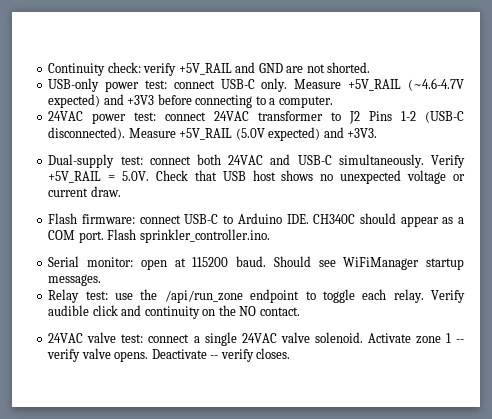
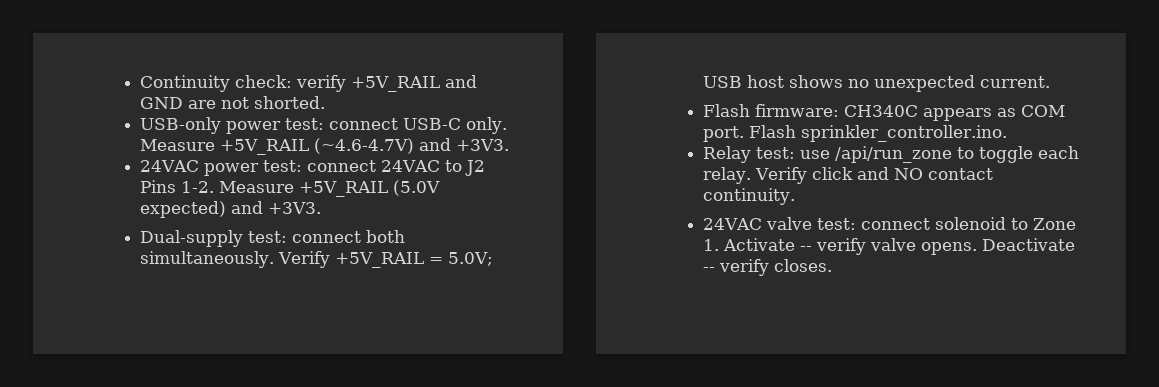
- Measure +5V_RAIL (~4.6-4.7V expected) and +3V3 before connecting to a computer.
+ Measure +5V_RAIL (~4.6-4.7V) and +3V3.
- 24VAC power test: connect 24VAC transformer to J2 Pins 1-2 (USB-C disconnected).
+ 24VAC power test: connect 24VAC to J2 Pins 1-2.
- Dual-supply test: connect both 24VAC and USB-C simultaneously.
+ Dual-supply test: connect both simultaneously.
- Verify +5V_RAIL = 5.0V. Check that USB host shows no unexpected voltage or current draw.
- Flash firmware: connect USB-C to Arduino IDE. CH340C should appear as a COM port. Flash sprinkler_controller.ino.
- Serial monitor: open at 115200 baud. Should see WiFiManager startup messages.
+ Verify +5V_RAIL = 5.0V; USB host shows no unexpected current.
+ Flash firmware: CH340C appears as COM port. Flash sprinkler_controller.ino.
- Relay test: use the /api/run_zone endpoint to toggle each relay.
+ Relay test: use /api/run_zone to toggle each relay.
- Verify audible click and continuity on the NO contact.
+ Verify click and NO contact continuity.
- 24VAC valve test: connect a single 24VAC valve solenoid. Activate zone 1 -- verify valve opens.
+ 24VAC valve test: connect solenoid to Zone 1. Activate -- verify valve opens.

